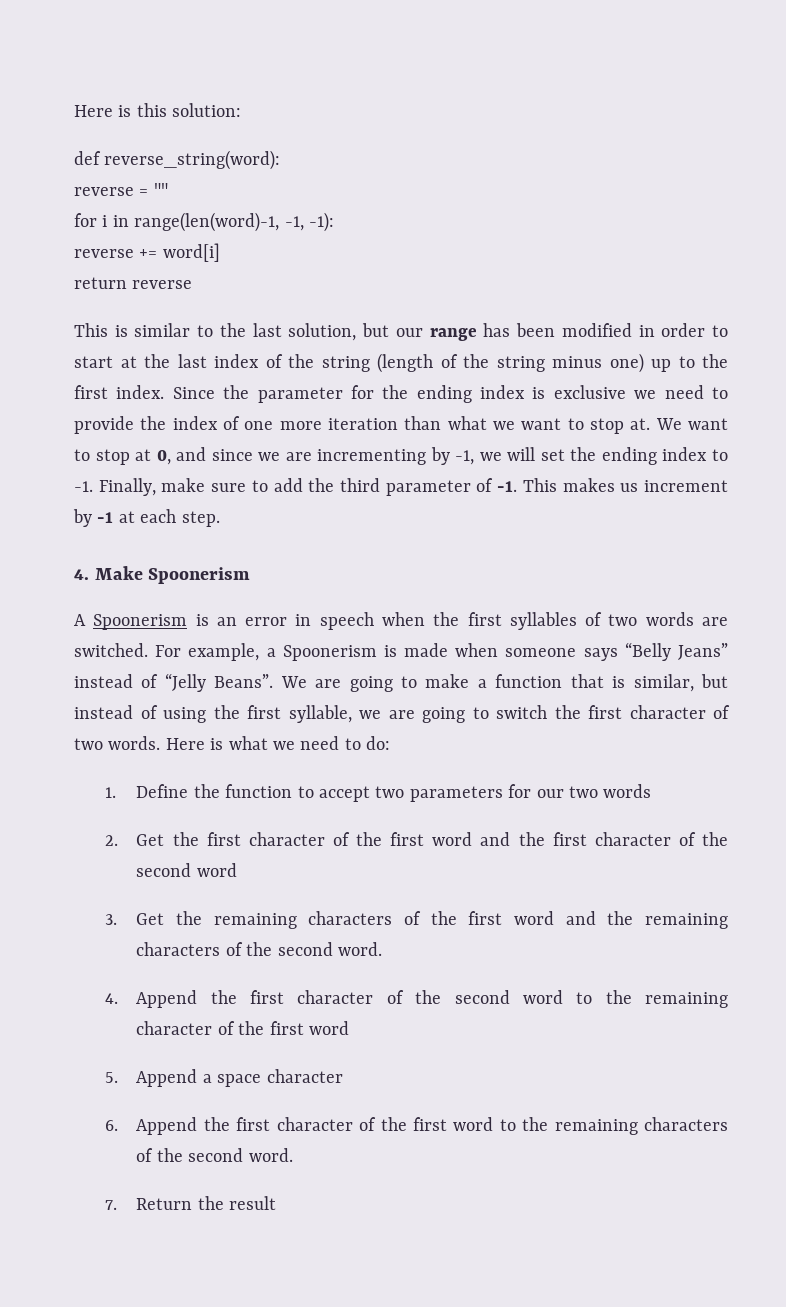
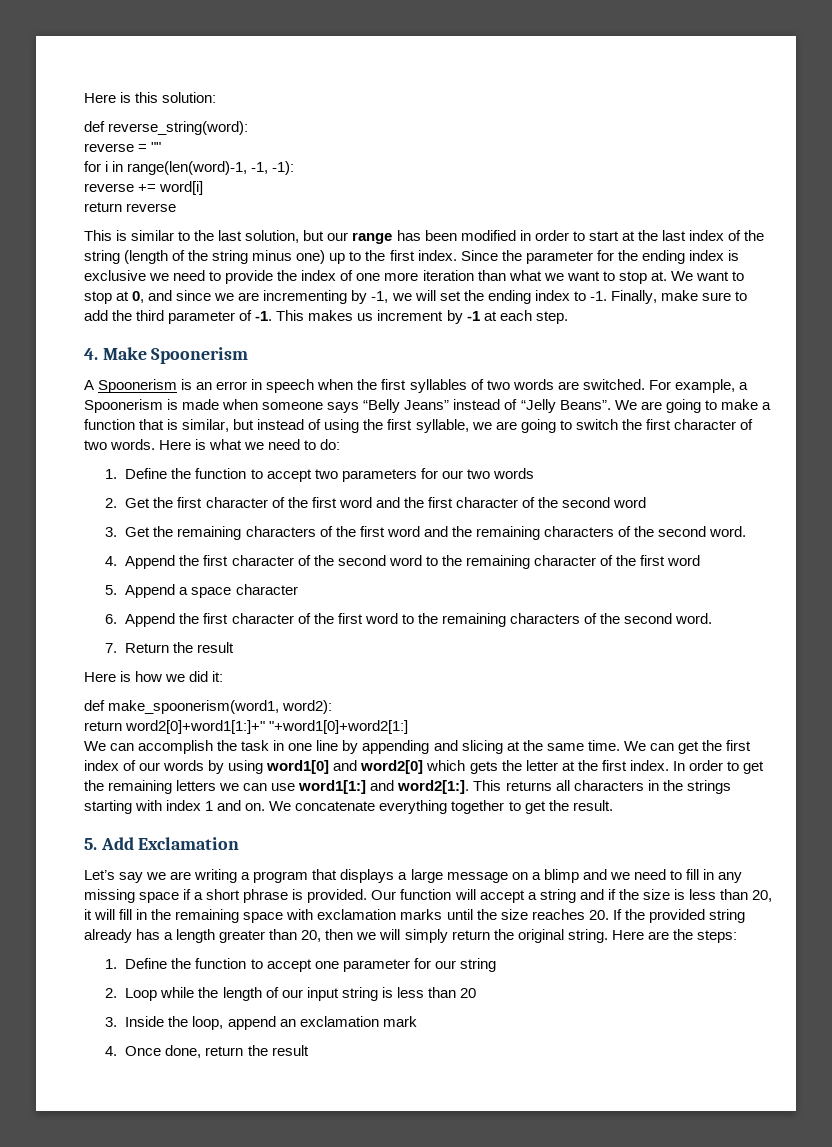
+ Here is how we did it:
+ def make_spoonerism(word1, word2):
+ return word2[0]+word1[1:]+" "+word1[0]+word2[1:]
+ We can accomplish the task in one line by appending and slicing at the same time. We can get the first index of our words by using word1[0] and word2[0] which gets the letter at the first index. In order to get the remaining letters we can use word1[1:] and word2[1:]. This returns all characters in the strings starting with index 1 and on. We concatenate everything together to get the result.
+ 5. Add Exclamation
+ Let’s say we are writing a program that displays a large message on a blimp and we need to fill in any missing space if a short phrase is provided. Our function will accept a string and if the size is less than 20, it will fill in the remaining space with exclamation marks until the size reaches 20. If the provided string already has a length greater than 20, then we will simply return the original string. Here are the steps:
+ 1. Define the function to accept one parameter for our string
+ 2. Loop while the length of our input string is less than 20
+ 3. Inside the loop, append an exclamation mark
+ 4. Once done, return the result

